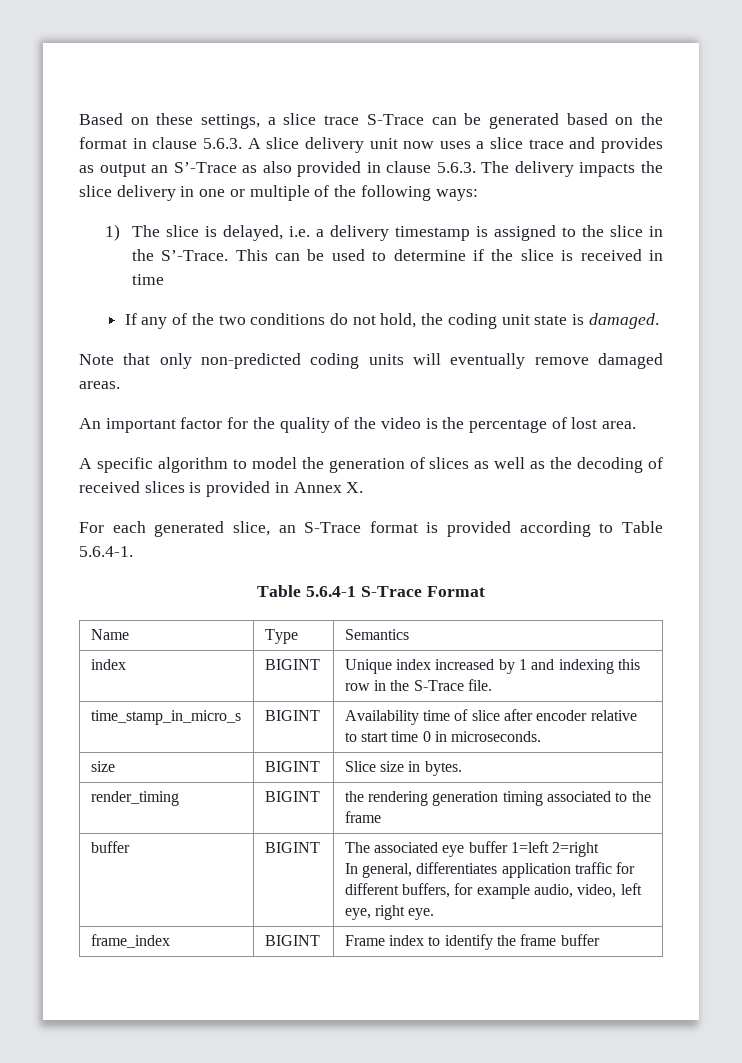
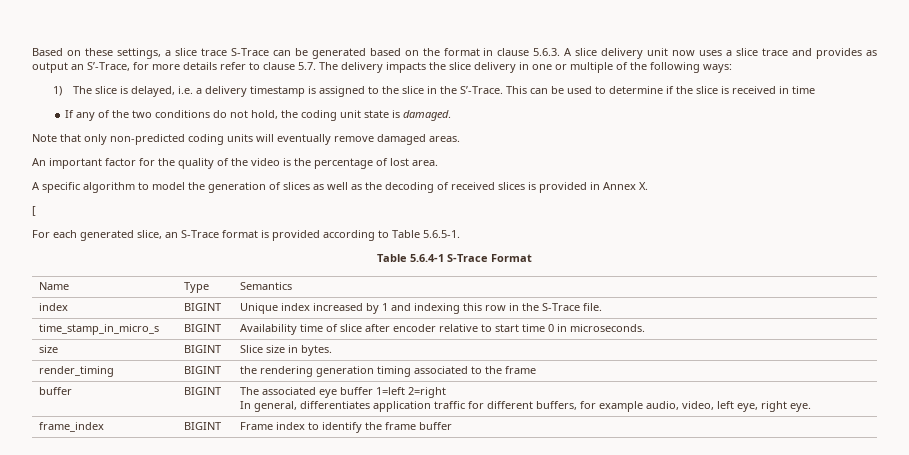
- Based on these settings, a slice trace S-Trace can be generated based on the format in clause 5.6.3. A slice delivery unit now uses a slice trace and provides as output an S’-Trace as also provided in clause 5.6.3. The delivery impacts the slice delivery in one or multiple of the following ways:
+ Based on these settings, a slice trace S-Trace can be generated based on the format in clause 5.6.3. A slice delivery unit now uses a slice trace and provides as output an S’-Trace, for more details refer to clause 5.7. The delivery impacts the slice delivery in one or multiple of the following ways:
+ [
- For each generated slice, an S-Trace format is provided according to Table 5.6.4-1.
+ For each generated slice, an S-Trace format is provided according to Table 5.6.5-1.

